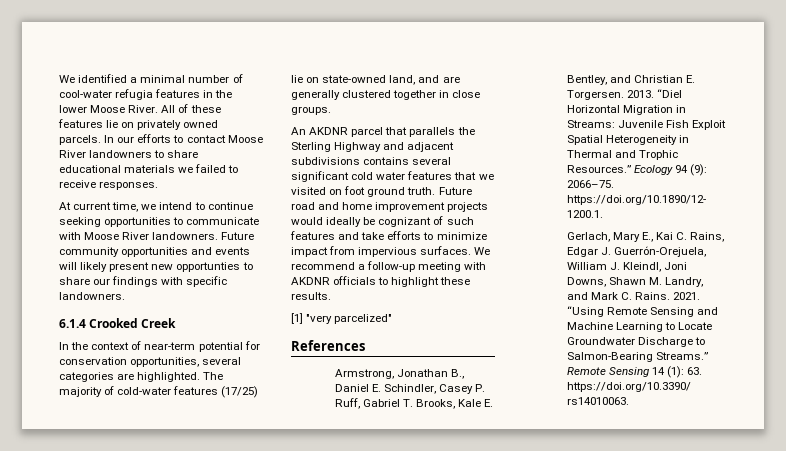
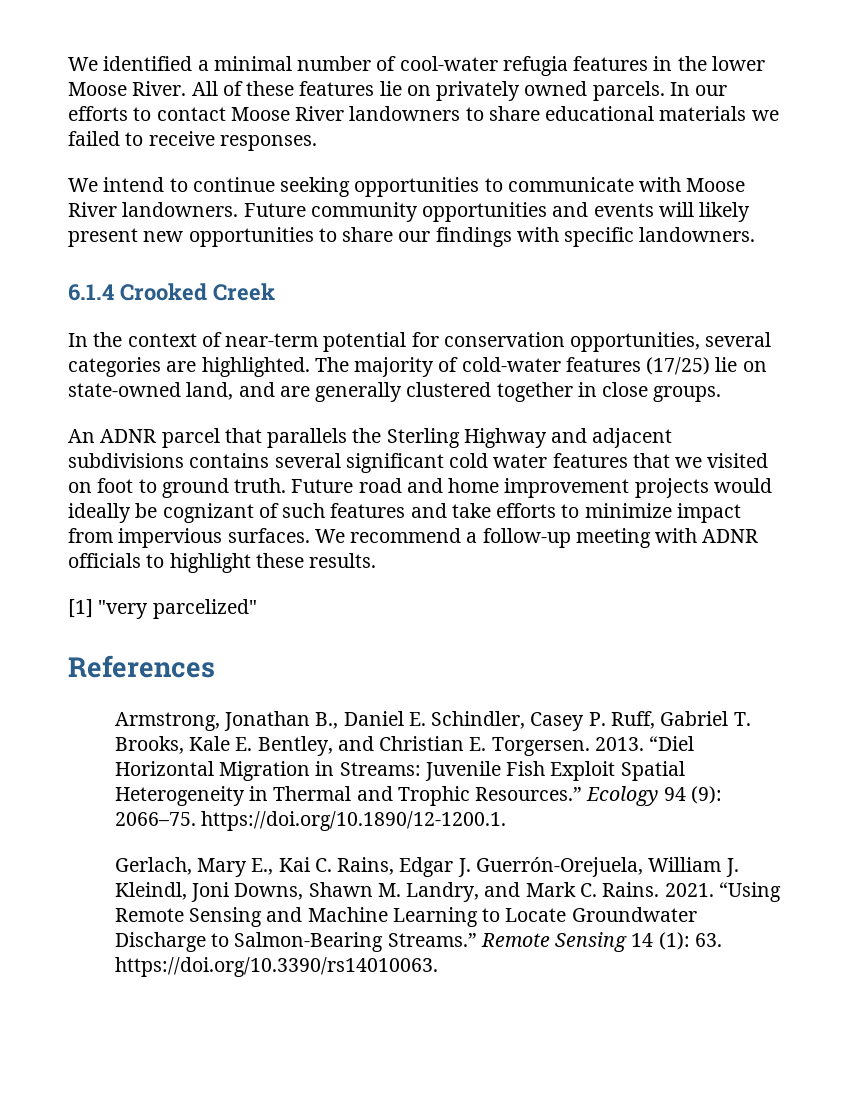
- At current time, we intend to continue seeking opportunities to communicate with Moose River landowners.
+ We intend to continue seeking opportunities to communicate with Moose River landowners.
- Future community opportunities and events will likely present new opportunties to share our findings with specific landowners.
+ Future community opportunities and events will likely present new opportunities to share our findings with specific landowners.
- An AKDNR parcel that parallels the Sterling Highway and adjacent subdivisions contains several significant cold water features that we visited on foot ground truth.
+ An ADNR parcel that parallels the Sterling Highway and adjacent subdivisions contains several significant cold water features that we visited on foot to ground truth.
- We recommend a follow-up meeting with AKDNR officials to highlight these results.
+ We recommend a follow-up meeting with ADNR officials to highlight these results.

